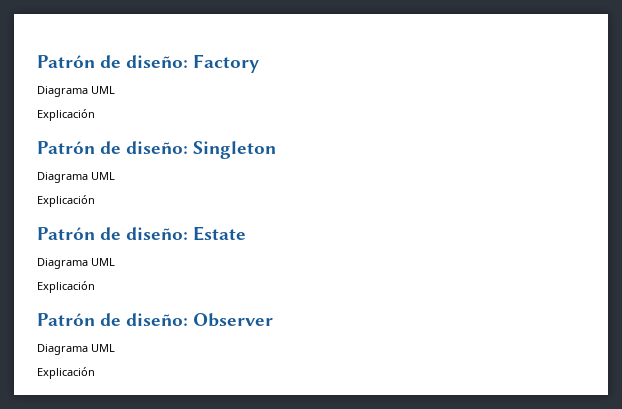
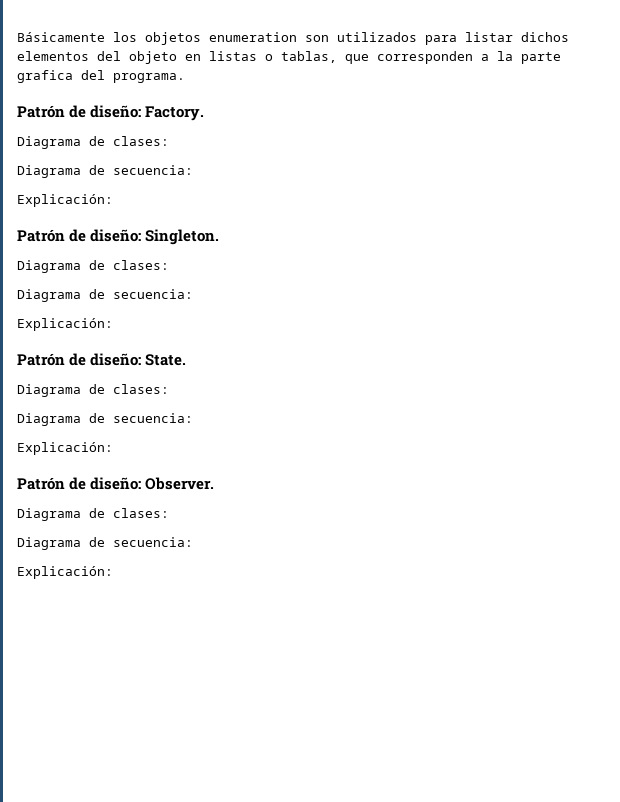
- Patrón de diseño: Factory
- Diagrama UML
- Explicación
- Patrón de diseño: Singleton
- Diagrama UML
- Explicación
- Patrón de diseño: Estate
- Diagrama UML
- Explicación
- Patrón de diseño: Observer
- Diagrama UML
- Explicación
+ Básicamente los objetos enumeration son utilizados para listar dichos elementos del objeto en listas o tablas, que corresponden a la parte grafica del programa.
+ Patrón de diseño: Factory.
+ Diagrama de clases:
+ Diagrama de secuencia:
+ Explicación:
+ Patrón de diseño: Singleton.
+ Diagrama de clases:
+ Diagrama de secuencia:
+ Explicación:
+ Patrón de diseño: State.
+ Diagrama de clases:
+ Diagrama de secuencia:
+ Explicación:
+ Patrón de diseño: Observer.
+ Diagrama de clases:
+ Diagrama de secuencia:
+ Explicación:

